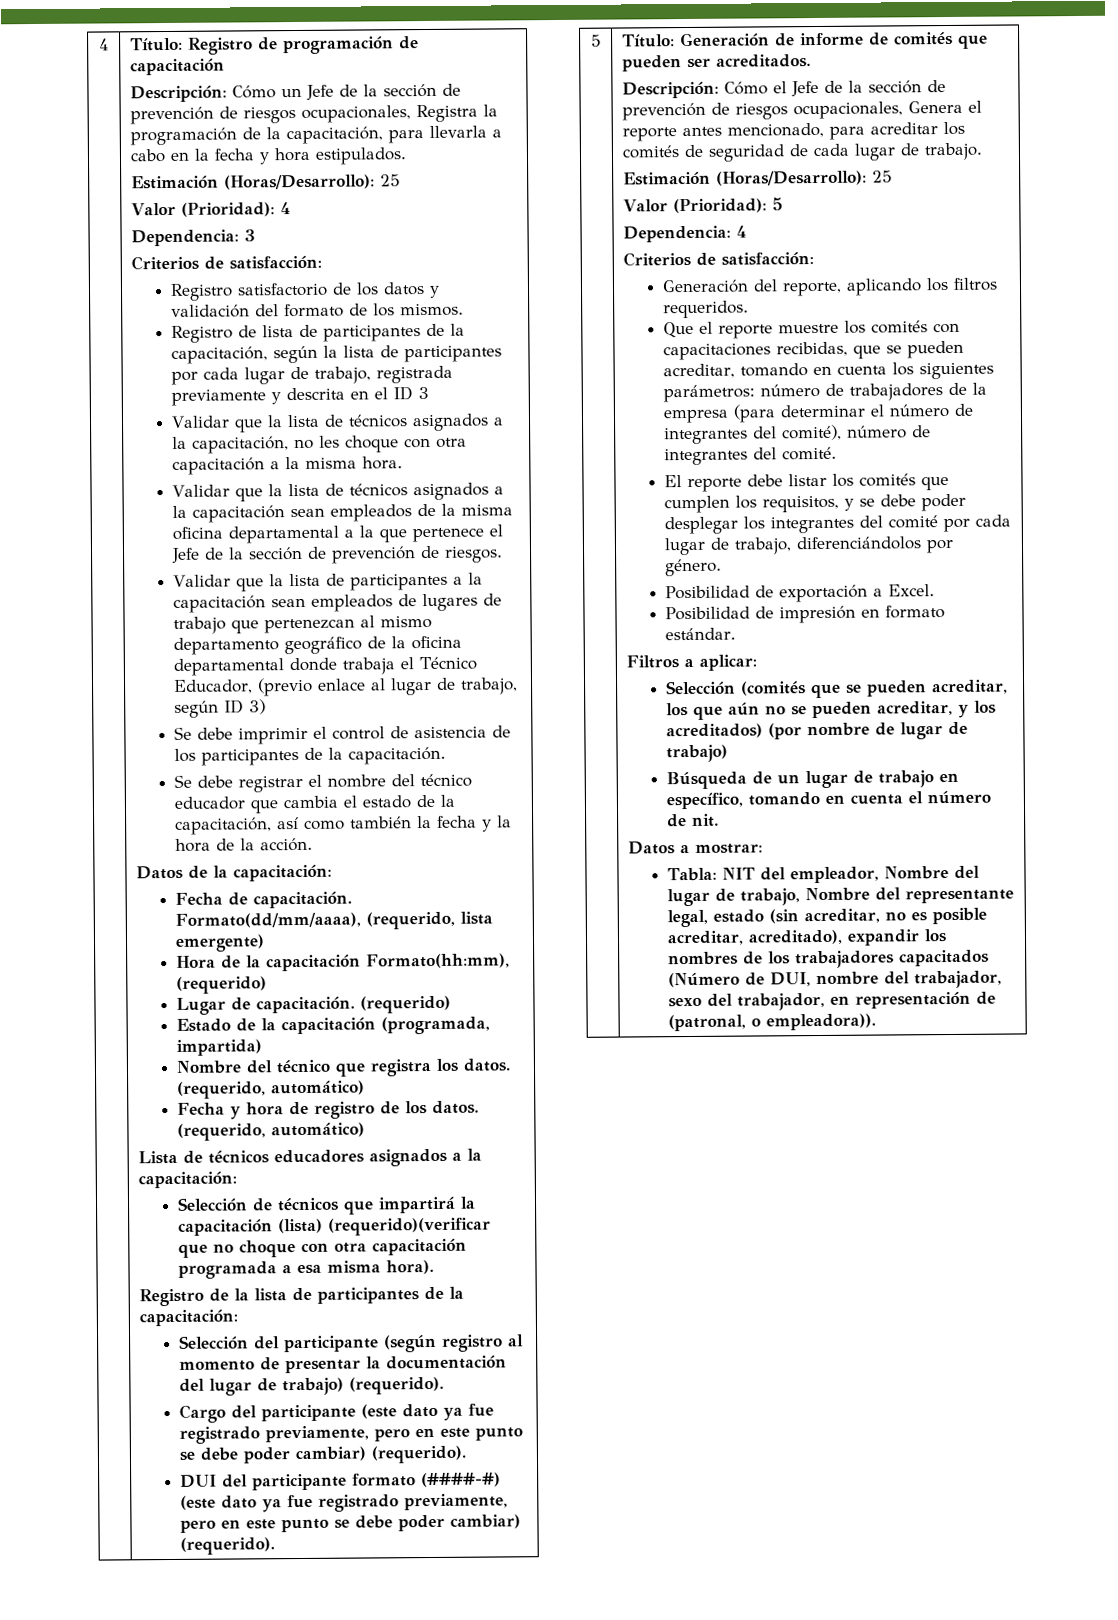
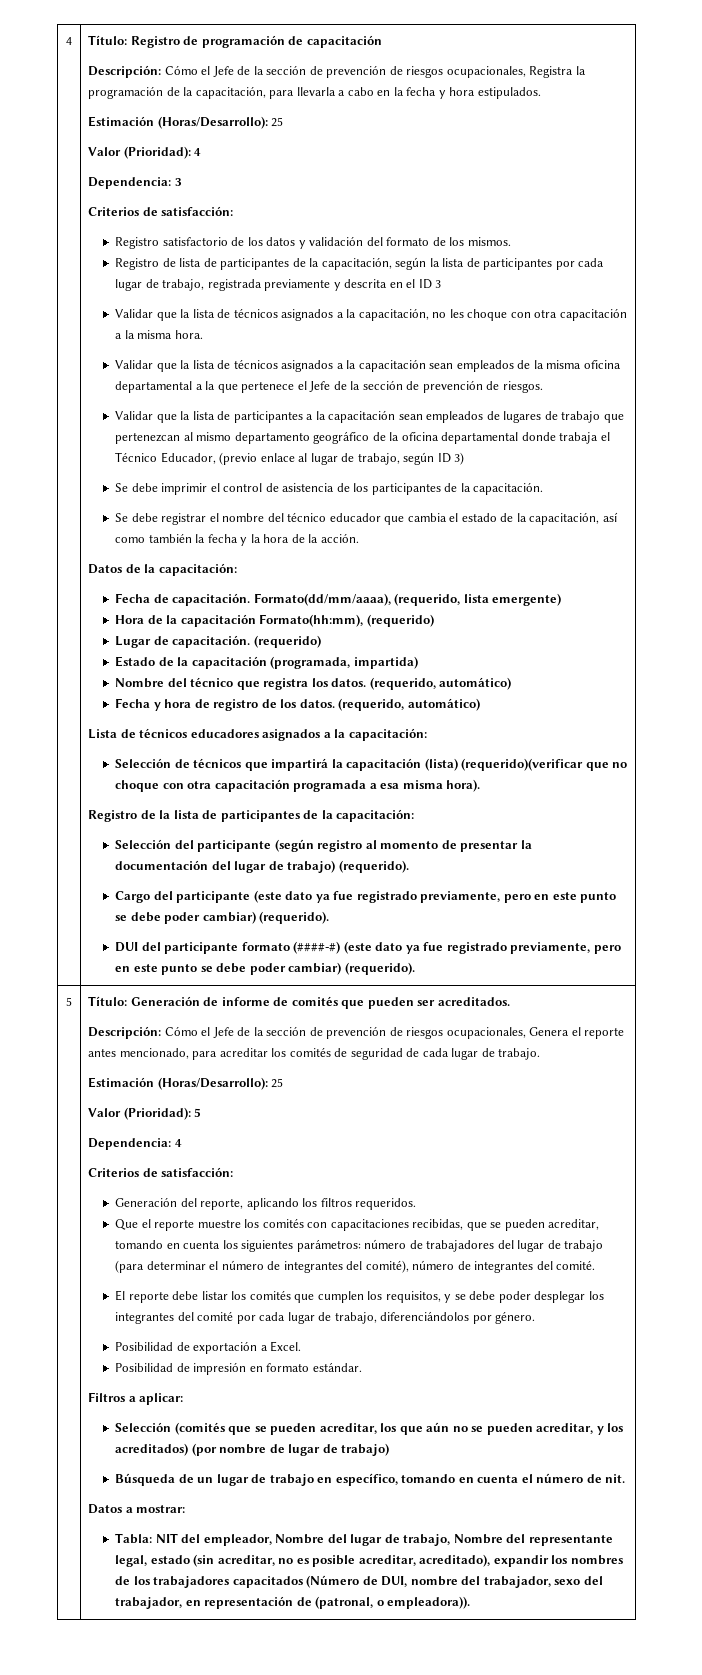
- Descripción: Cómo un Jefe de la sección de prevención de riesgos ocupacionales, Registra la programación de la capacitación, para llevarla a cabo en la fecha y hora estipulados.
+ Descripción: Cómo el Jefe de la sección de prevención de riesgos ocupacionales, Registra la programación de la capacitación, para llevarla a cabo en la fecha y hora estipulados.
- Que el reporte muestre los comités con capacitaciones recibidas, que se pueden acreditar, tomando en cuenta los siguientes parámetros: número de trabajadores de la empresa (para determinar el número de integrantes del comité), número de integrantes del comité.
+ Que el reporte muestre los comités con capacitaciones recibidas, que se pueden acreditar, tomando en cuenta los siguientes parámetros: número de trabajadores del lugar de trabajo (para determinar el número de integrantes del comité), número de integrantes del comité.

